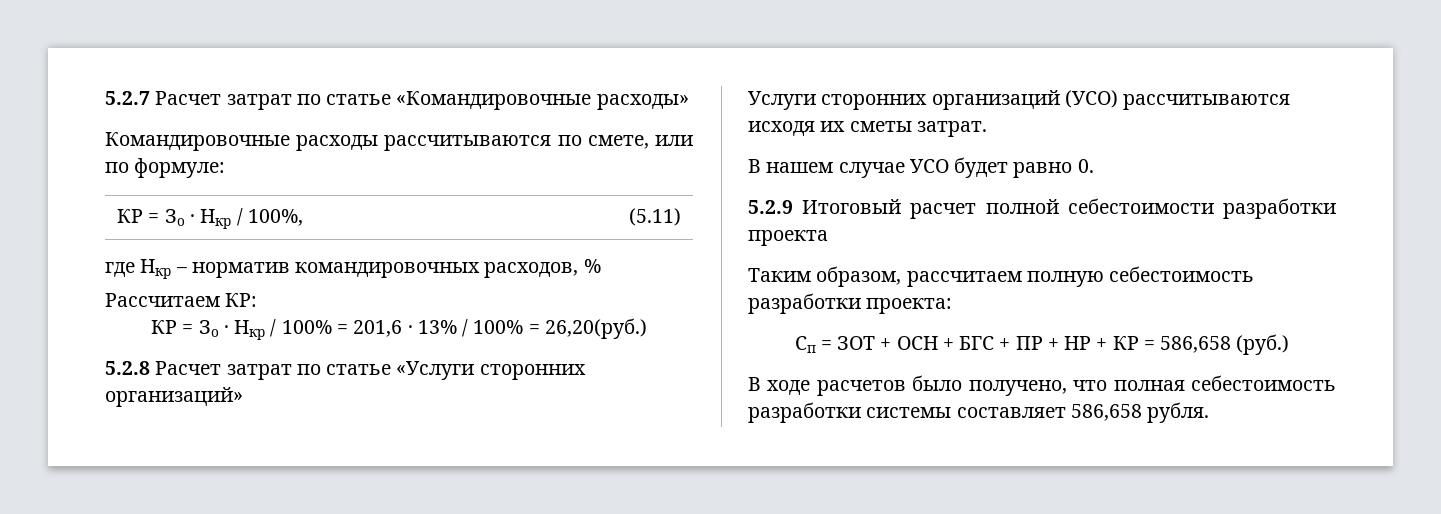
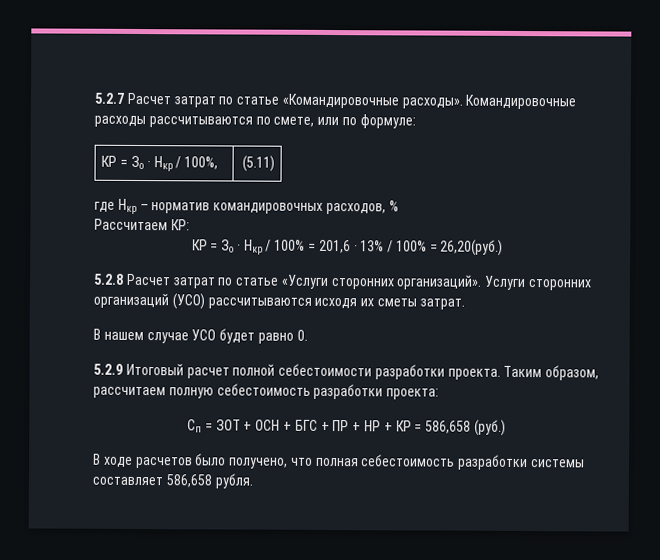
- 5.2.7 Расчет затрат по статье «Командировочные расходы»
- Командировочные расходы рассчитываются по смете, или по формуле:
+ 5.2.7 Расчет затрат по статье «Командировочные расходы». Командировочные расходы рассчитываются по смете, или по формуле:
- 5.2.8 Расчет затрат по статье «Услуги сторонних организаций»
- Услуги сторонних организаций (УСО) рассчитываются исходя их сметы затрат.
+ 5.2.8 Расчет затрат по статье «Услуги сторонних организаций». Услуги сторонних организаций (УСО) рассчитываются исходя их сметы затрат.
- 5.2.9 Итоговый расчет полной себестоимости разработки проекта
- Таким образом, рассчитаем полную себестоимость разработки проекта:
+ 5.2.9 Итоговый расчет полной себестоимости разработки проекта. Таким образом, рассчитаем полную себестоимость разработки проекта:

